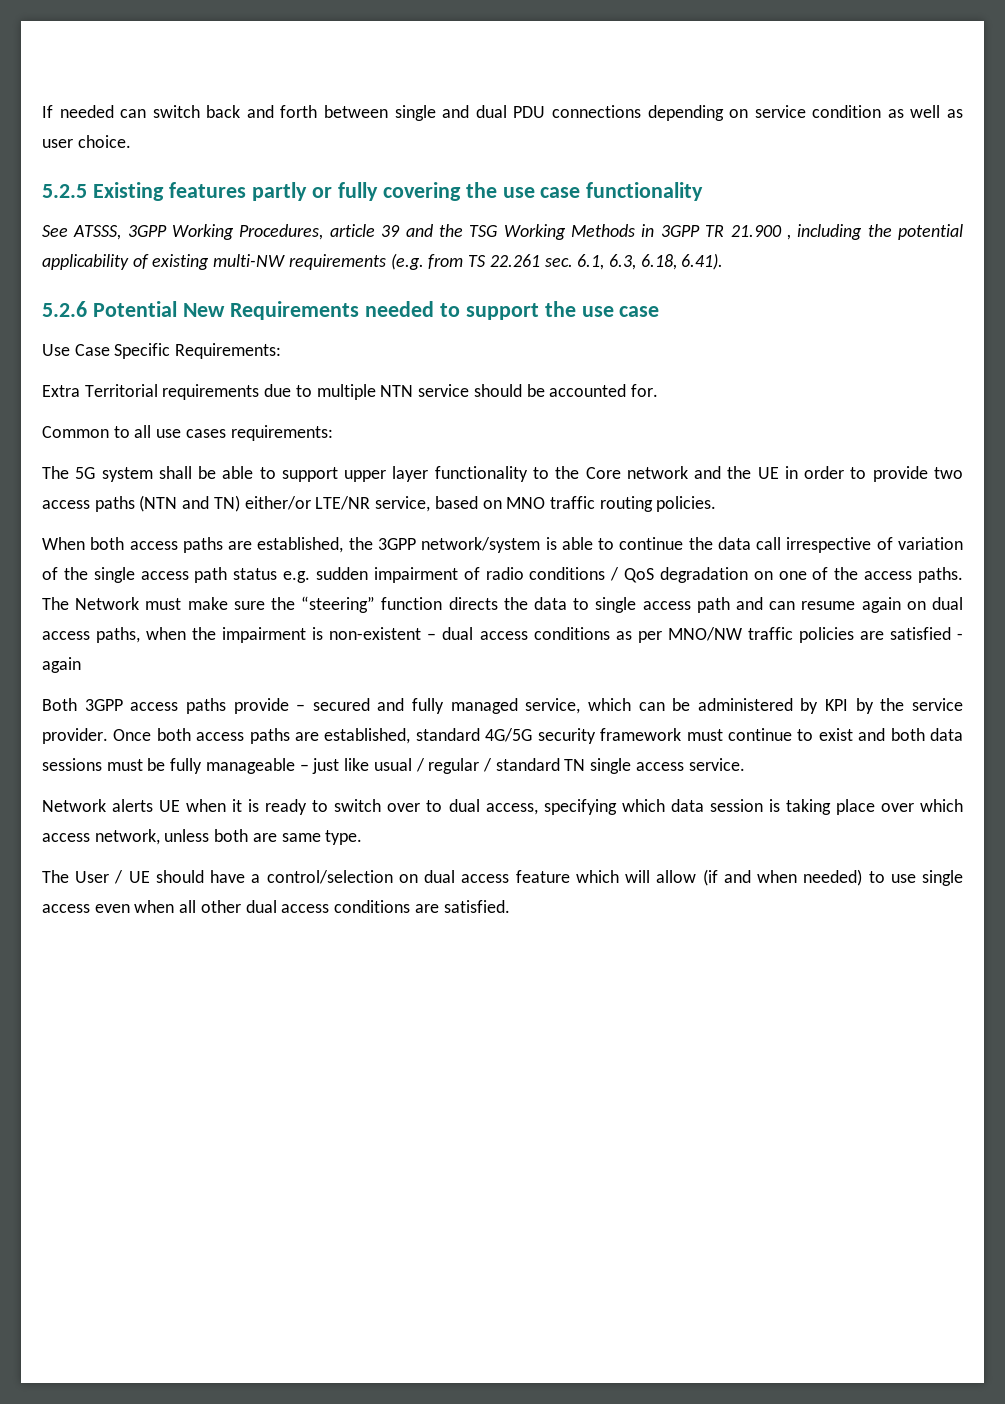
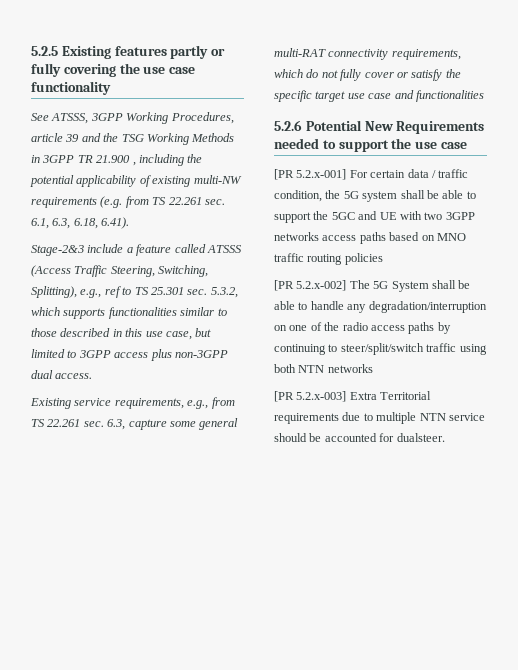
- If needed can switch back and forth between single and dual PDU connections depending on service condition as well as user choice.
+ Stage-2&3 include a feature called ATSSS (Access Traffic Steering, Switching, Splitting), e.g., ref to TS 25.301 sec. 5.3.2, which supports functionalities similar to those described in this use case, but limited to 3GPP access plus non-3GPP dual access.
+ Existing service requirements, e.g., from TS 22.261 sec. 6.3, capture some general multi-RAT connectivity requirements, which do not fully cover or satisfy the specific target use case and functionalities
- Use Case Specific Requirements:
- Extra Territorial requirements due to multiple NTN service should be accounted for.
- Common to all use cases requirements:
- The 5G system shall be able to support upper layer functionality to the Core network and the UE in order to provide two access paths (NTN and TN) either/or LTE/NR service, based on MNO traffic routing policies.
- When both access paths are established, the 3GPP network/system is able to continue the data call irrespective of variation of the single access path status e.g. sudden impairment of radio conditions / QoS degradation on one of the access paths. The Network must make sure the “steering” function directs the data to single access path and can resume again on dual access paths, when the impairment is non-existent – dual access conditions as per MNO/NW traffic policies are satisfied - again
- Both 3GPP access paths provide – secured and fully managed service, which can be administered by KPI by the service provider. Once both access paths are established, standard 4G/5G security framework must continue to exist and both data sessions must be fully manageable – just like usual / regular / standard TN single access service.
- Network alerts UE when it is ready to switch over to dual access, specifying which data session is taking place over which access network, unless both are same type.
- The User / UE should have a control/selection on dual access feature which will allow (if and when needed) to use single access even when all other dual access conditions are satisfied.
+ [PR 5.2.x-001] For certain data / traffic condition, the 5G system shall be able to support the 5GC and UE with two 3GPP networks access paths based on MNO traffic routing policies
+ [PR 5.2.x-002] The 5G System shall be able to handle any degradation/interruption on one of the radio access paths by continuing to steer/split/switch traffic using both NTN networks
+ [PR 5.2.x-003] Extra Territorial requirements due to multiple NTN service should be accounted for dualsteer.

